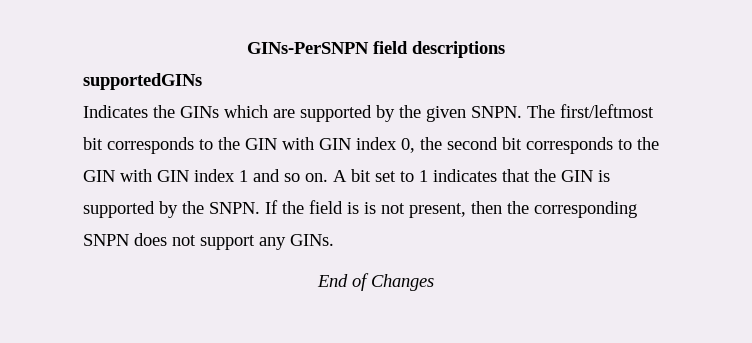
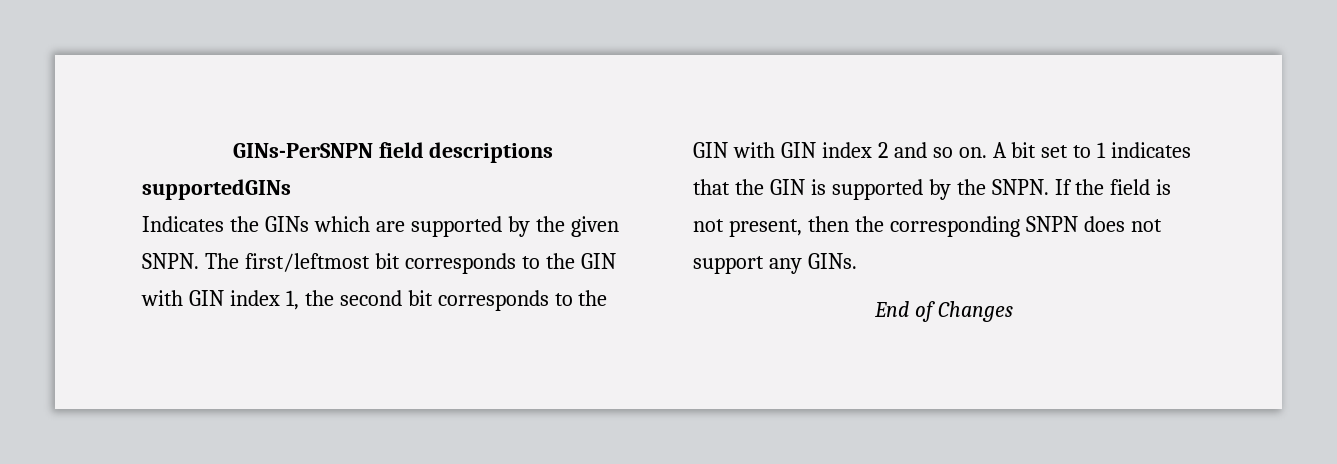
- The first/leftmost bit corresponds to the GIN with GIN index 0, the second bit corresponds to the GIN with GIN index 1 and so on.
+ The first/leftmost bit corresponds to the GIN with GIN index 1, the second bit corresponds to the GIN with GIN index 2 and so on.
- If the field is is not present, then the corresponding SNPN does not support any GINs.
+ If the field is not present, then the corresponding SNPN does not support any GINs.

